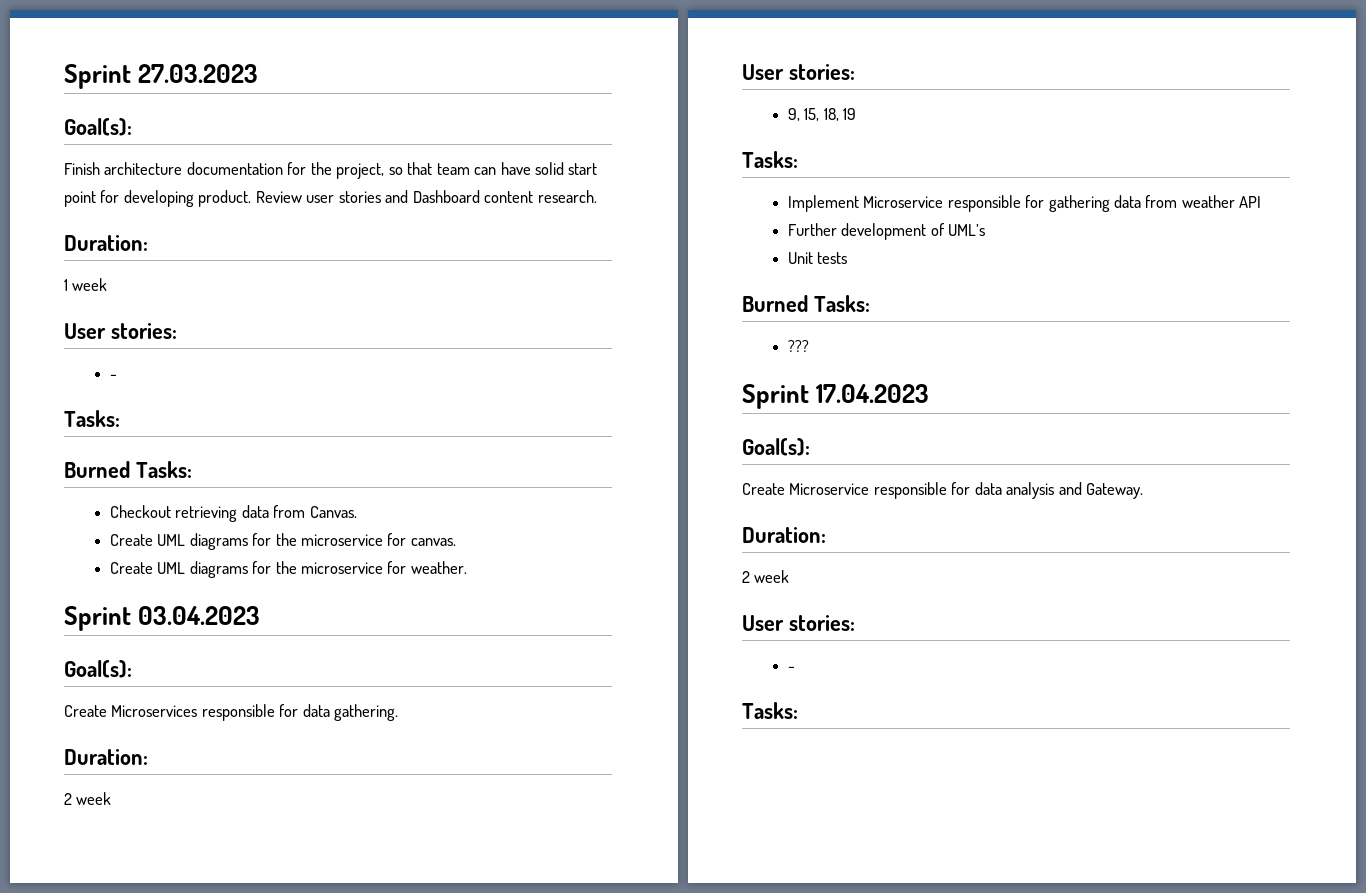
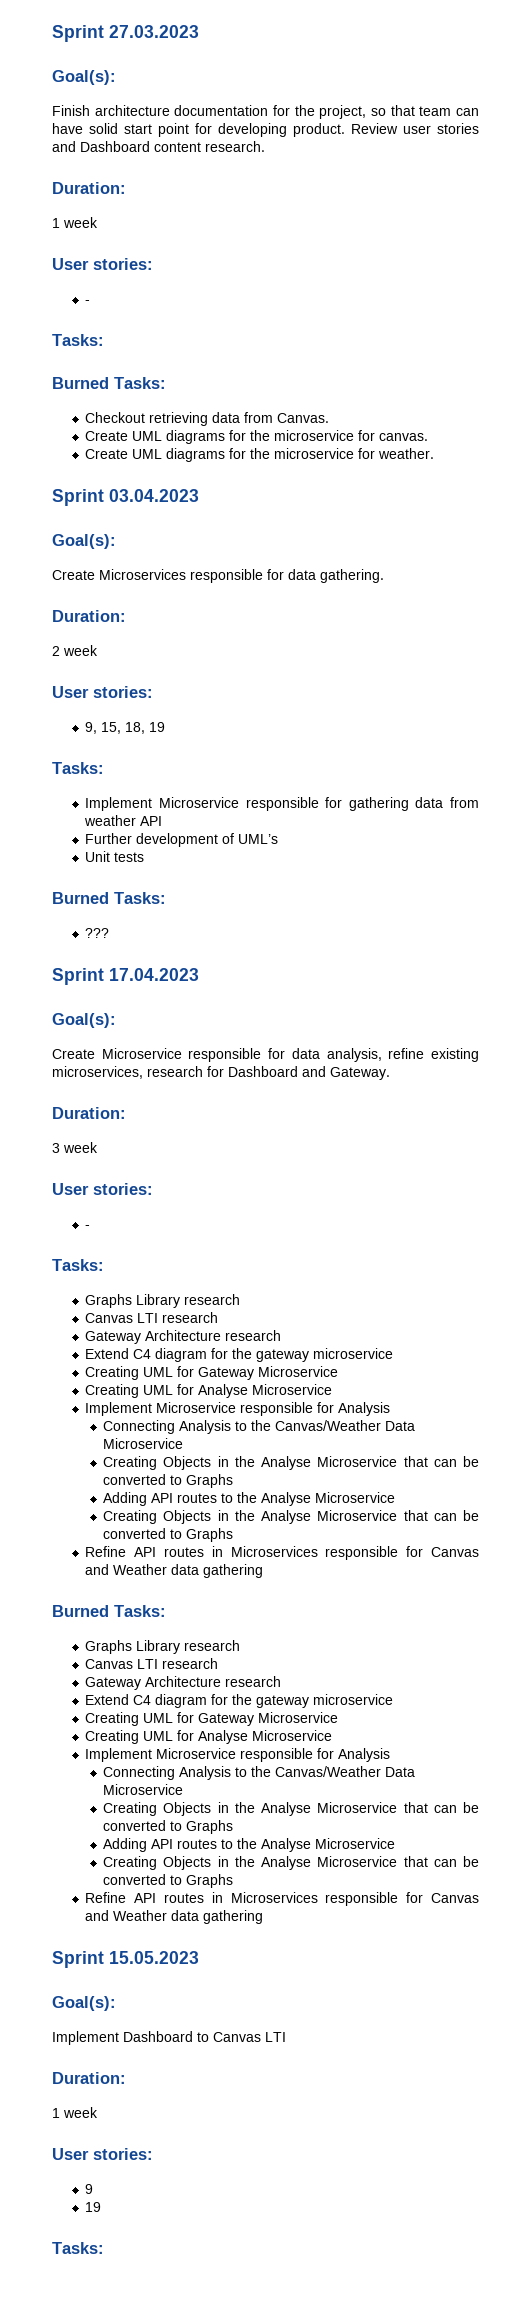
- Create Microservice responsible for data analysis and Gateway.
+ Create Microservice responsible for data analysis, refine existing microservices, research for Dashboard and Gateway.
  Duration:
- 2 week
+ 3 week
  User stories:
  -
+ Tasks:
+ Graphs Library research
+ Canvas LTI research
+ Gateway Architecture research
+ Extend C4 diagram for the gateway microservice
+ Creating UML for Gateway Microservice
+ Creating UML for Analyse Microservice
+ Implement Microservice responsible for Analysis
+ Connecting Analysis to the Canvas/Weather Data Microservice
+ Creating Objects in the Analyse Microservice that can be converted to Graphs
+ Adding API routes to the Analyse Microservice
+ Creating Objects in the Analyse Microservice that can be converted to Graphs
+ Refine API routes in Microservices responsible for Canvas and Weather data gathering
+ Burned Tasks:
+ Graphs Library research
+ Canvas LTI research
+ Gateway Architecture research
+ Extend C4 diagram for the gateway microservice
+ Creating UML for Gateway Microservice
+ Creating UML for Analyse Microservice
+ Implement Microservice responsible for Analysis
+ Connecting Analysis to the Canvas/Weather Data Microservice
+ Creating Objects in the Analyse Microservice that can be converted to Graphs
+ Adding API routes to the Analyse Microservice
+ Creating Objects in the Analyse Microservice that can be converted to Graphs
+ Refine API routes in Microservices responsible for Canvas and Weather data gathering
+ Sprint 15.05.2023
+ Goal(s):
+ Implement Dashboard to Canvas LTI
+ Duration:
+ 1 week
+ User stories:
+ 9
+ 19

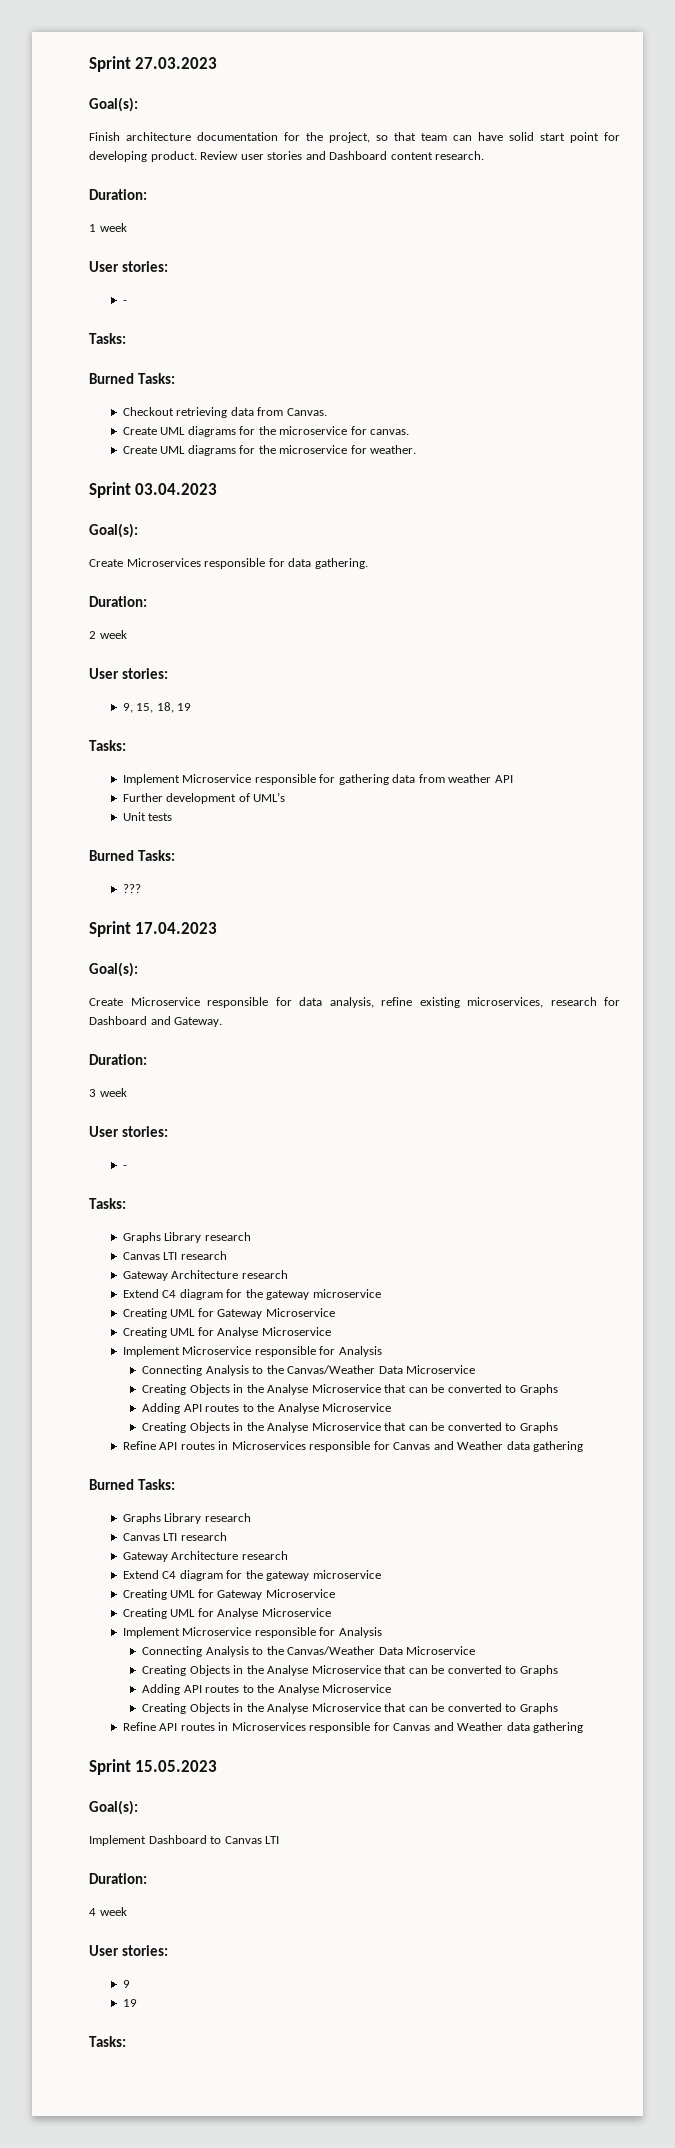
  Implement Dashboard to Canvas LTI
  Duration:
- 1 week
+ 4 week

